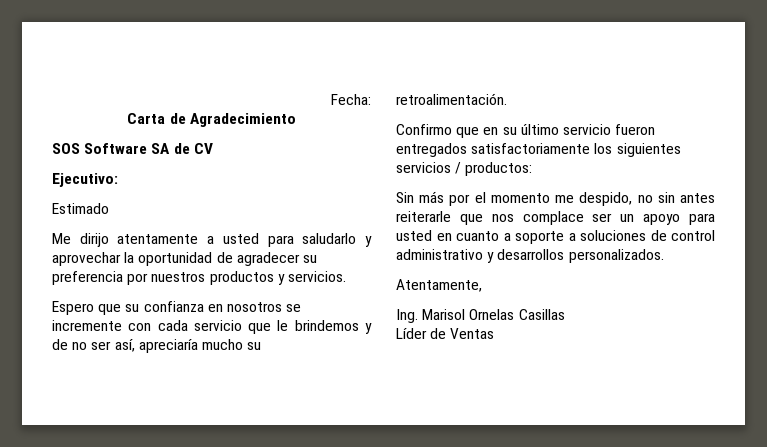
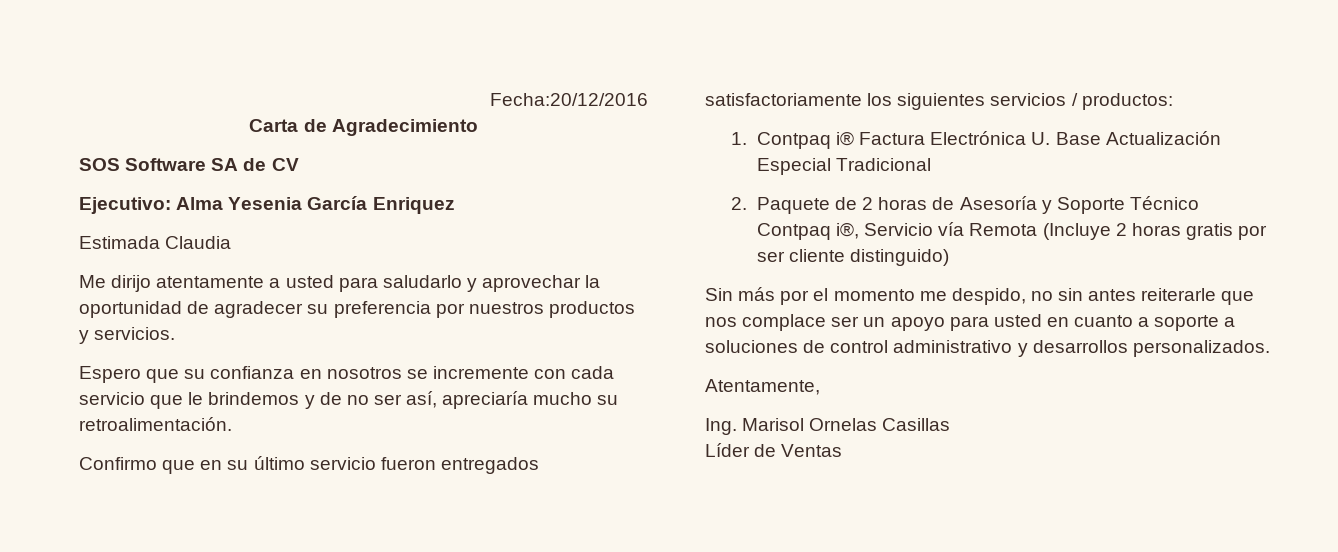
- Fecha:
+ Fecha:20/12/2016
- Ejecutivo:
- Estimado
+ Ejecutivo: Alma Yesenia García Enriquez
+ Estimada Claudia
+ 1. Contpaq i® Factura Electrónica U. Base Actualización Especial Tradicional
+ 2. Paquete de 2 horas de Asesoría y Soporte Técnico Contpaq i®, Servicio vía Remota (Incluye 2 horas gratis por ser cliente distinguido)

